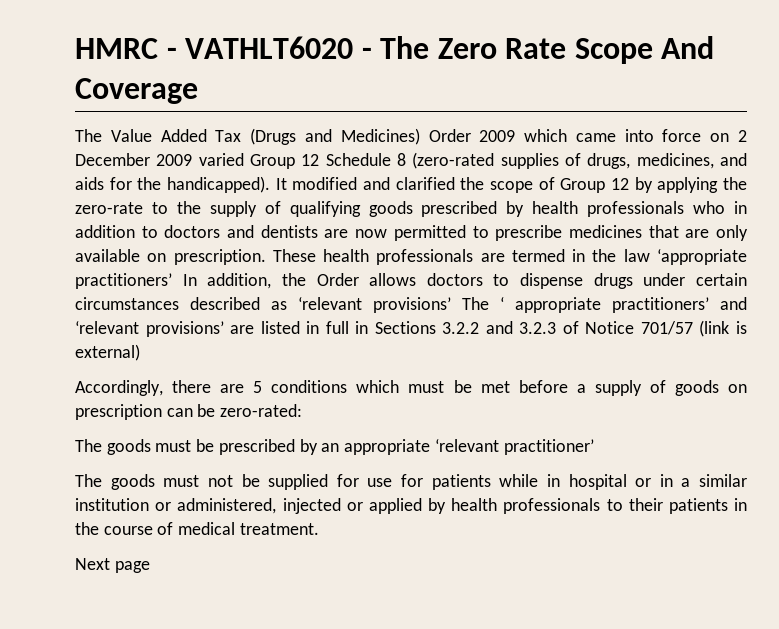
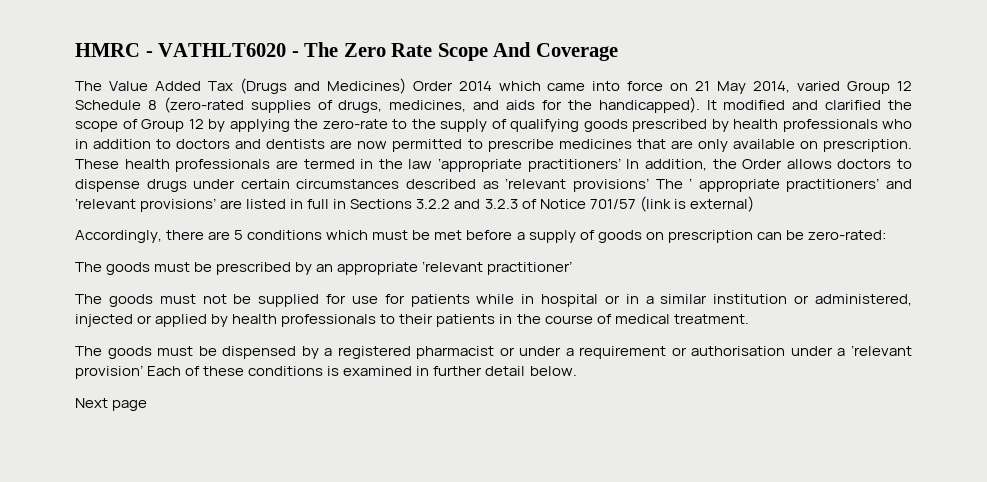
- The Value Added Tax (Drugs and Medicines) Order 2009 which came into force on 2 December 2009 varied Group 12 Schedule 8 (zero-rated supplies of drugs, medicines, and aids for the handicapped).
+ The Value Added Tax (Drugs and Medicines) Order 2014 which came into force on 21 May 2014, varied Group 12 Schedule 8 (zero-rated supplies of drugs, medicines, and aids for the handicapped).
+ The goods must be dispensed by a registered pharmacist or under a requirement or authorisation under a ‘relevant provision’ Each of these conditions is examined in further detail below.

